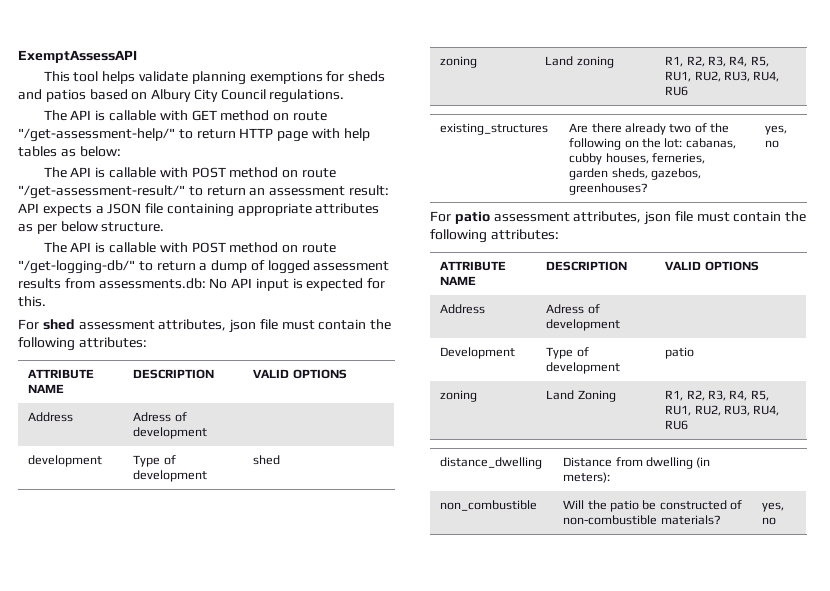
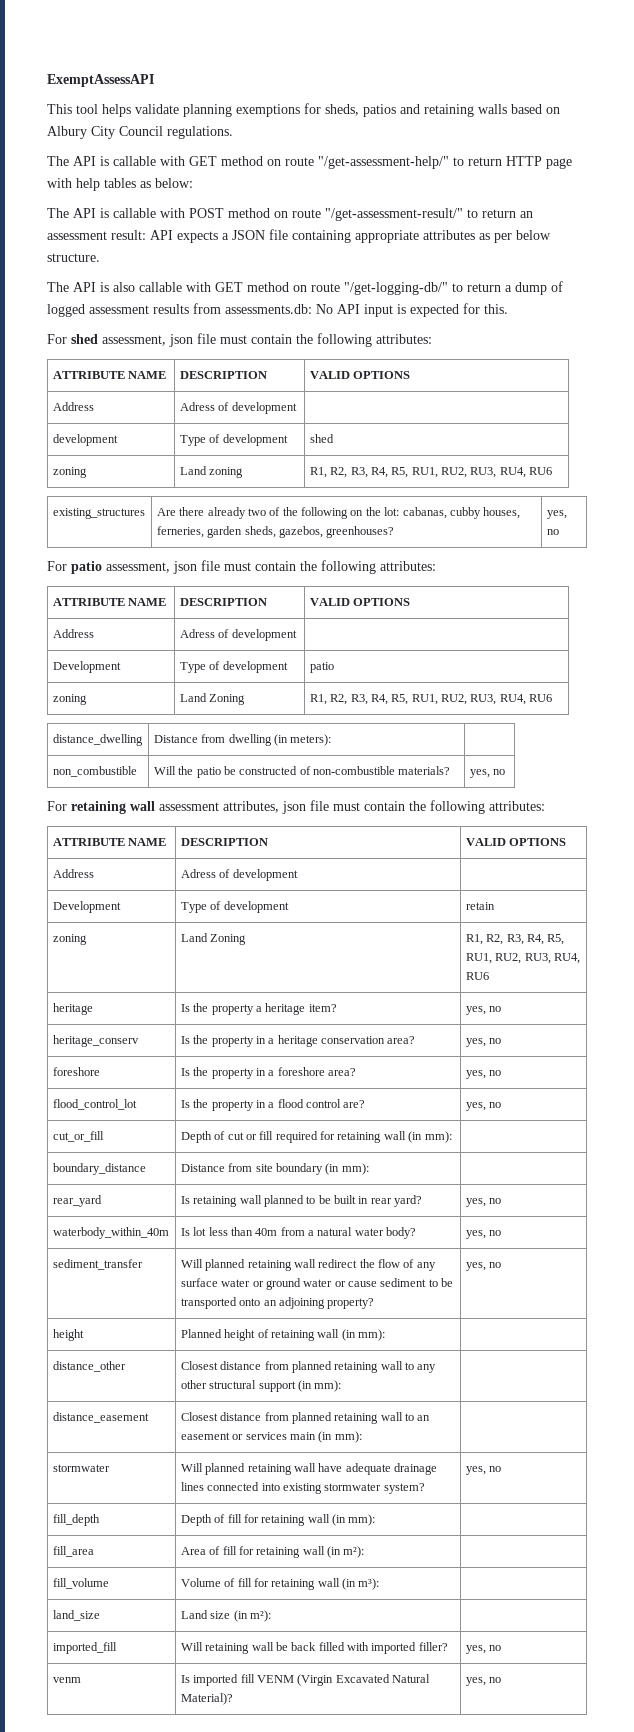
- This tool helps validate planning exemptions for sheds and patios based on Albury City Council regulations.
+ This tool helps validate planning exemptions for sheds, patios and retaining walls based on Albury City Council regulations.
- The API is callable with POST method on route "/get-logging-db/" to return a dump of logged assessment results from assessments.db: No API input is expected for this.
+ The API is also callable with GET method on route "/get-logging-db/" to return a dump of logged assessment results from assessments.db: No API input is expected for this.
- For shed assessment attributes, json file must contain the following attributes:
+ For shed assessment, json file must contain the following attributes:
- For patio assessment attributes, json file must contain the following attributes:
+ For patio assessment, json file must contain the following attributes:
+ For retaining wall assessment attributes, json file must contain the following attributes:
+ ATTRIBUTE NAME | DESCRIPTION | VALID OPTIONS
+ Address | Adress of development |
+ Development | Type of development | retain
+ zoning | Land Zoning | R1, R2, R3, R4, R5, RU1, RU2, RU3, RU4, RU6
+ heritage | Is the property a heritage item? | yes, no
+ heritage_conserv | Is the property in a heritage conservation area? | yes, no
+ foreshore | Is the property in a foreshore area? | yes, no
+ flood_control_lot | Is the property in a flood control are? | yes, no
+ cut_or_fill | Depth of cut or fill required for retaining wall (in mm): |
+ boundary_distance | Distance from site boundary (in mm): |
+ rear_yard | Is retaining wall planned to be built in rear yard? | yes, no
+ waterbody_within_40m | Is lot less than 40m from a natural water body? | yes, no
+ sediment_transfer | Will planned retaining wall redirect the flow of any surface water or ground water or cause sediment to be transported onto an adjoining property? | yes, no
+ height | Planned height of retaining wall (in mm): |
+ distance_other | Closest distance from planned retaining wall to any other structural support (in mm): |
+ distance_easement | Closest distance from planned retaining wall to an easement or services main (in mm): |
+ stormwater | Will planned retaining wall have adequate drainage lines connected into existing stormwater system? | yes, no
+ fill_depth | Depth of fill for retaining wall (in mm): |
+ fill_area | Area of fill for retaining wall (in m²): |
+ fill_volume | Volume of fill for retaining wall (in m³): |
+ land_size | Land size (in m²): |
+ imported_fill | Will retaining wall be back filled with imported filler? | yes, no
+ venm | Is imported fill VENM (Virgin Excavated Natural Material)? | yes, no

